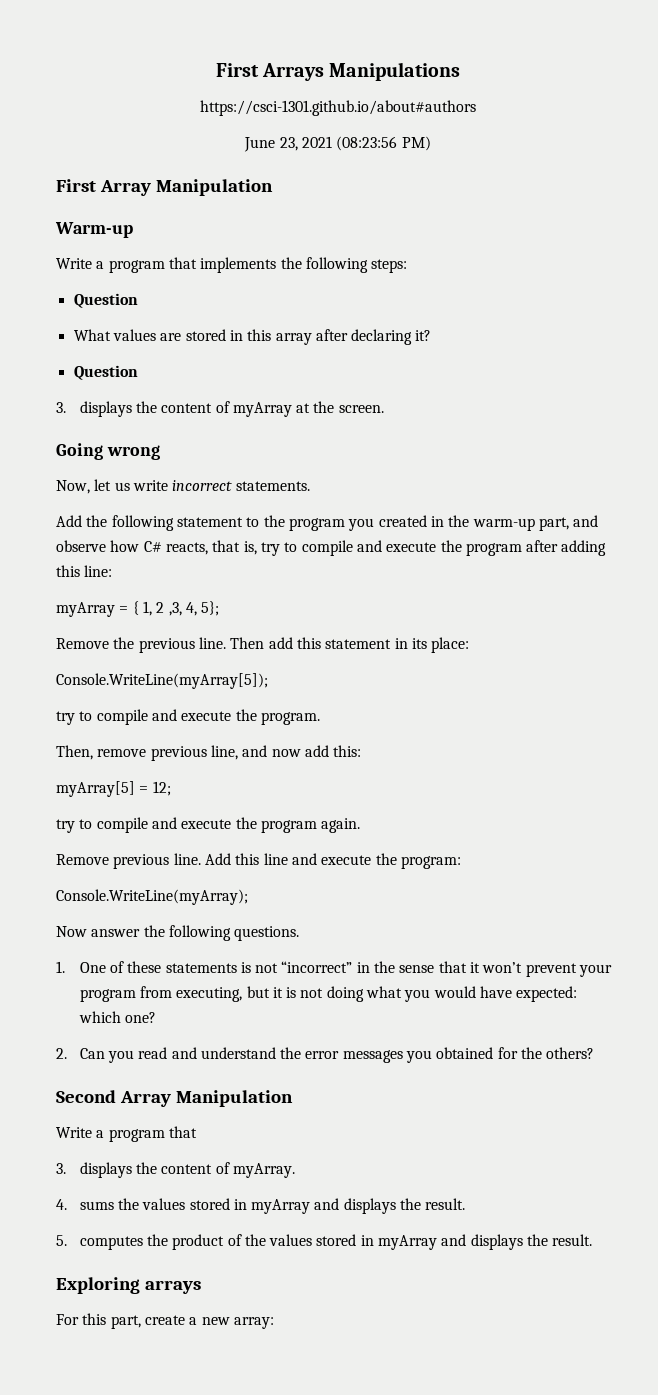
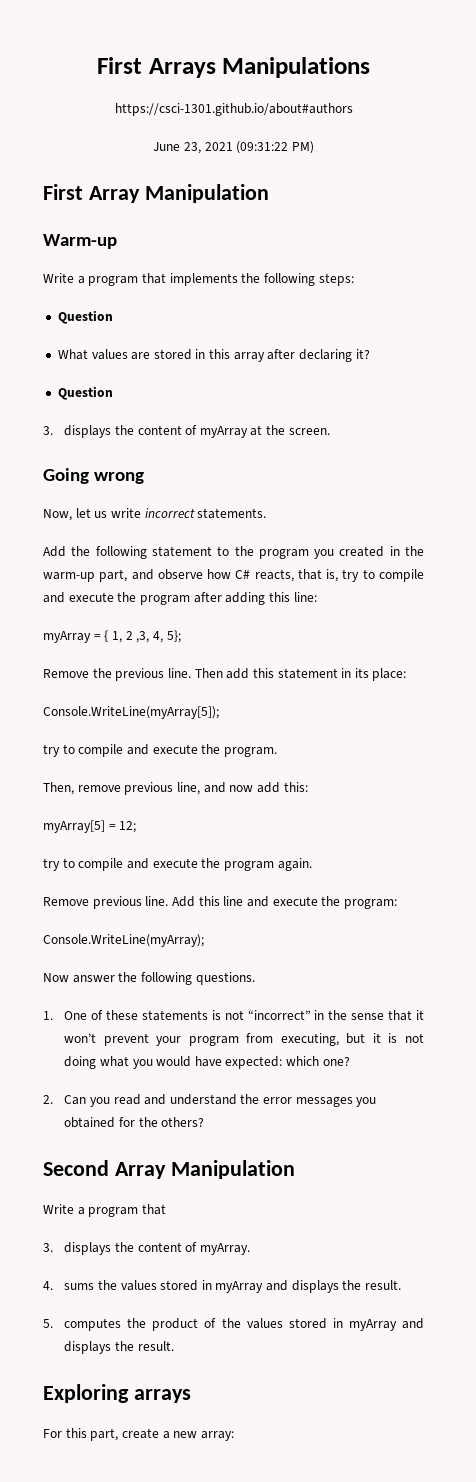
- June 23, 2021 (08:23:56 PM)
+ June 23, 2021 (09:31:22 PM)

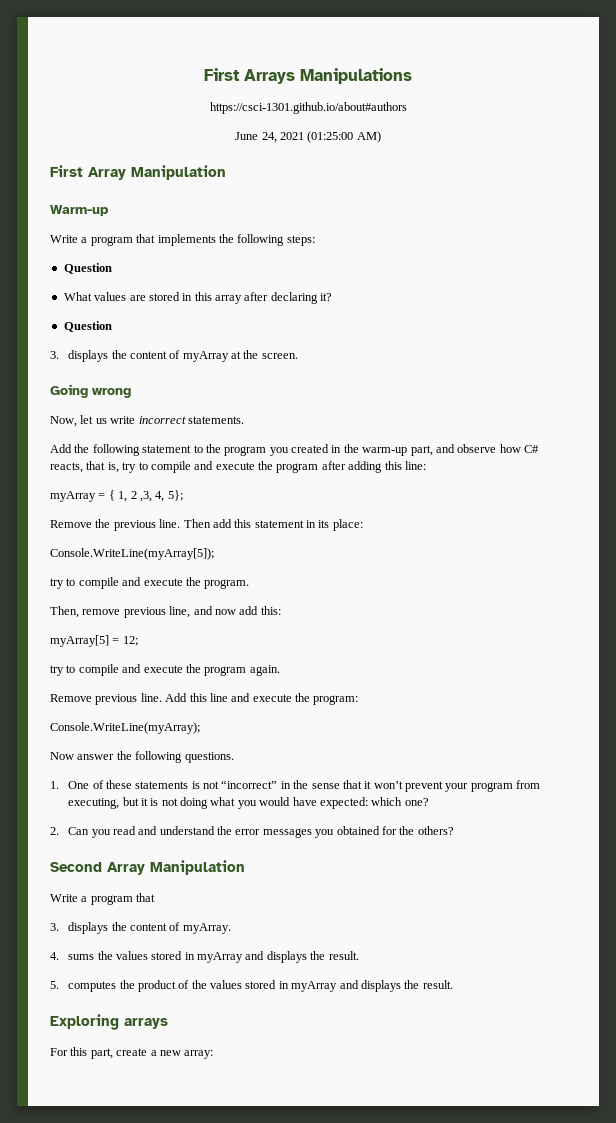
- June 23, 2021 (09:31:22 PM)
+ June 24, 2021 (01:25:00 AM)

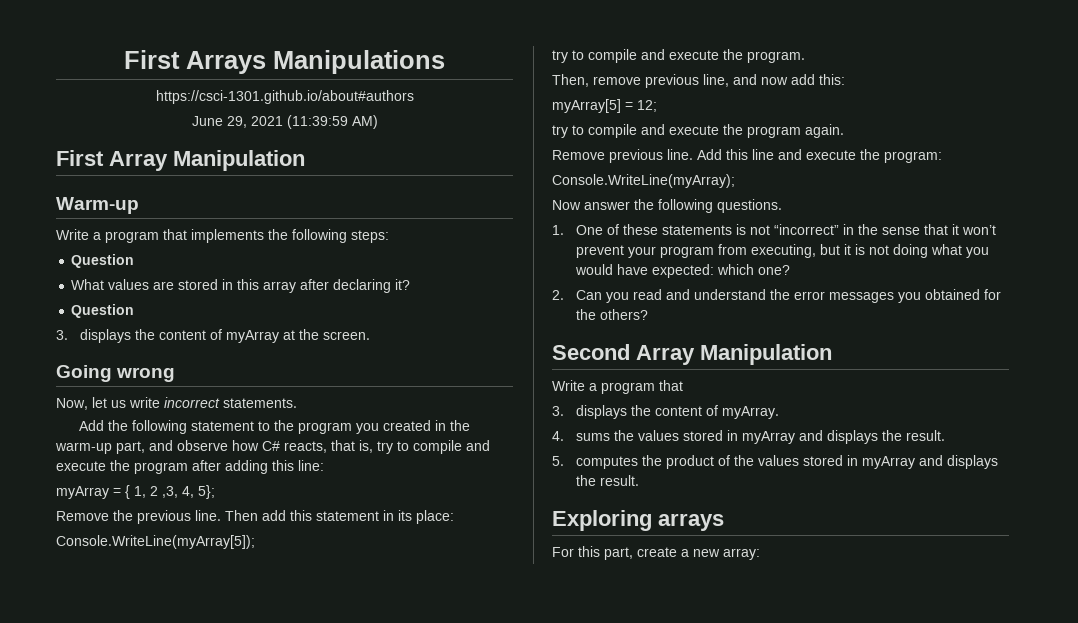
- June 24, 2021 (01:25:00 AM)
+ June 29, 2021 (11:39:59 AM)

